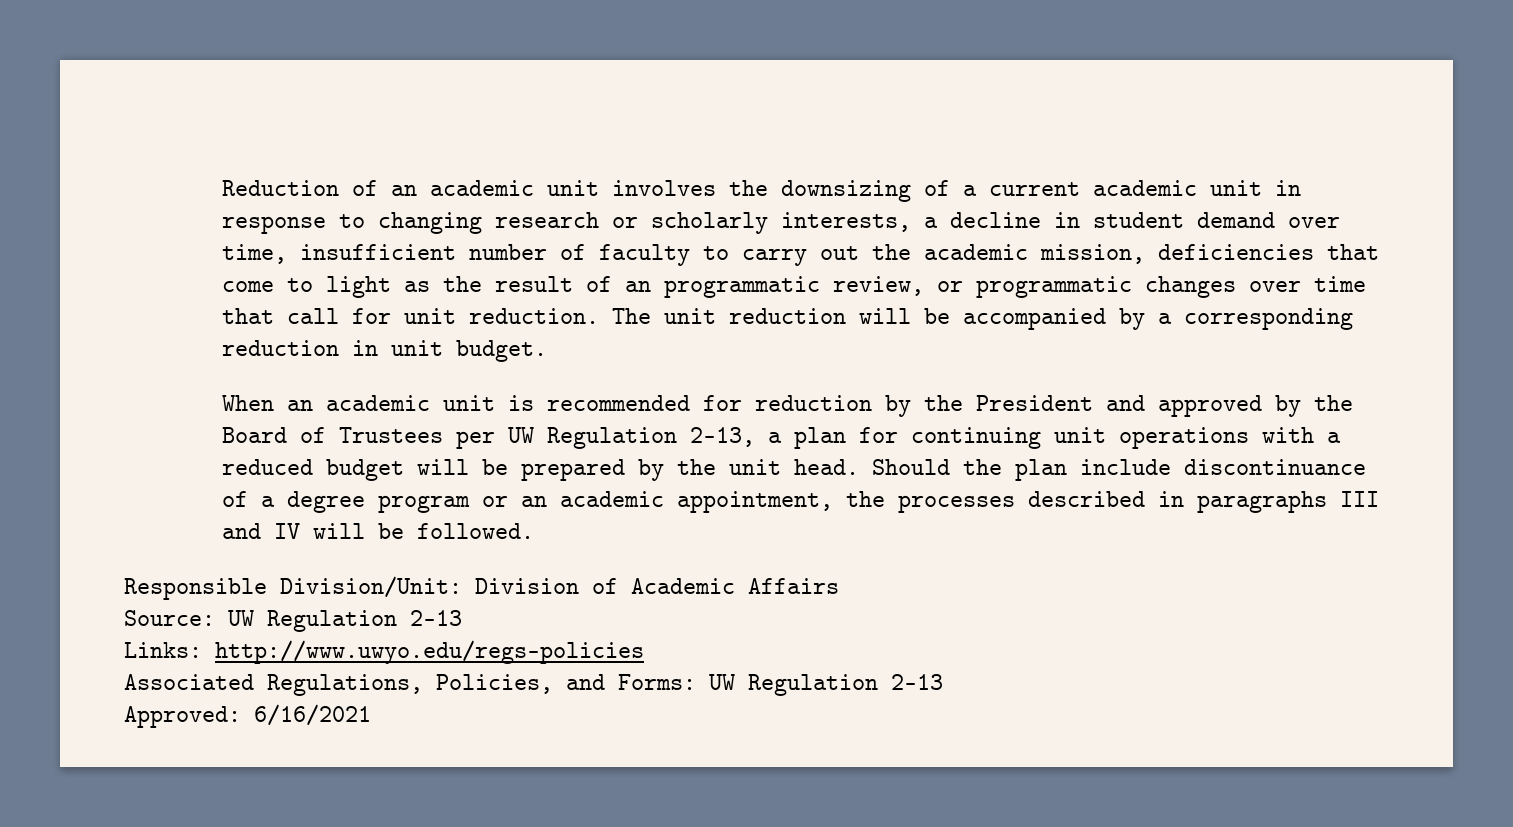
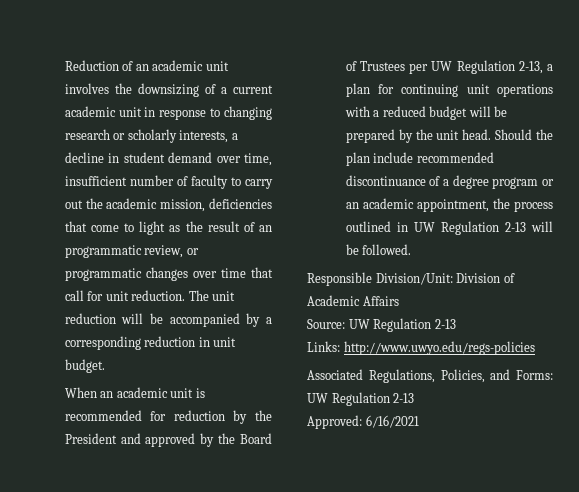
- Should the plan include discontinuance of a degree program or an academic appointment, the processes described in paragraphs III and IV will be followed.
+ Should the plan include recommended discontinuance of a degree program or an academic appointment, the process outlined in UW Regulation 2-13 will be followed.

